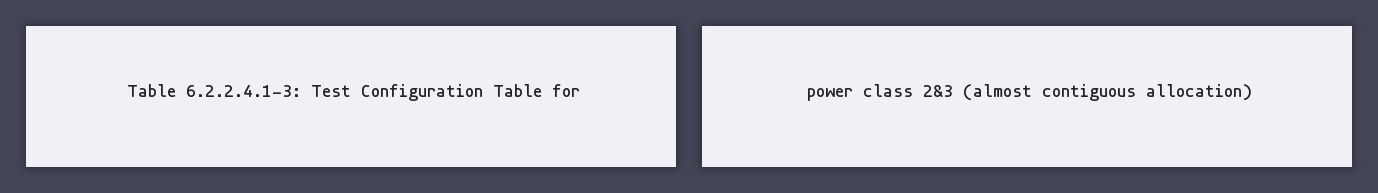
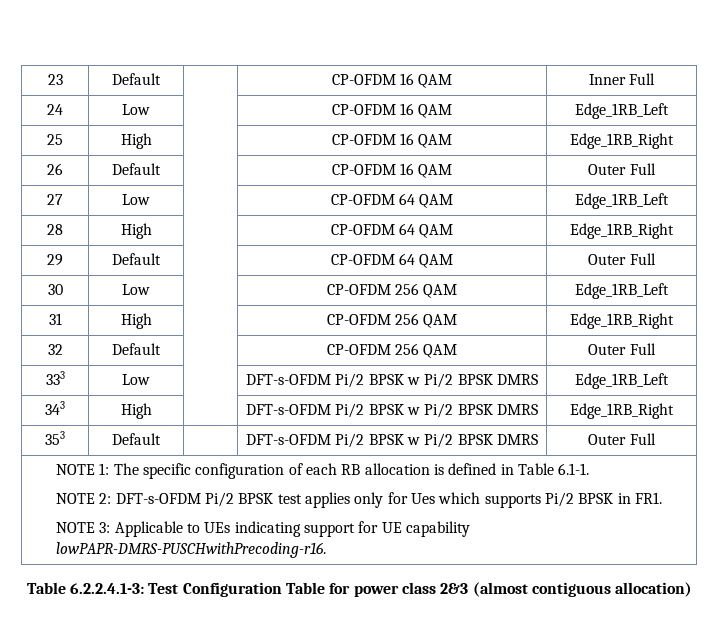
+ 23 | Default | | CP-OFDM 16 QAM | Inner Full
+ 24 | Low | | CP-OFDM 16 QAM | Edge_1RB_Left
+ 25 | High | | CP-OFDM 16 QAM | Edge_1RB_Right
+ 26 | Default | | CP-OFDM 16 QAM | Outer Full
+ 27 | Low | | CP-OFDM 64 QAM | Edge_1RB_Left
+ 28 | High | | CP-OFDM 64 QAM | Edge_1RB_Right
+ 29 | Default | | CP-OFDM 64 QAM | Outer Full
+ 30 | Low | | CP-OFDM 256 QAM | Edge_1RB_Left
+ 31 | High | | CP-OFDM 256 QAM | Edge_1RB_Right
+ 32 | Default | | CP-OFDM 256 QAM | Outer Full
+ 333 | Low | | DFT-s-OFDM Pi/2 BPSK w Pi/2 BPSK DMRS | Edge_1RB_Left
+ 343 | High | | DFT-s-OFDM Pi/2 BPSK w Pi/2 BPSK DMRS | Edge_1RB_Right
+ 353 | Default | | DFT-s-OFDM Pi/2 BPSK w Pi/2 BPSK DMRS | Outer Full
+ NOTE 1: The specific configuration of each RB allocation is defined in Table 6.1-1.
+ NOTE 2: DFT-s-OFDM Pi/2 BPSK test applies only for Ues which supports Pi/2 BPSK in FR1.
+ NOTE 3: Applicable to UEs indicating support for UE capability lowPAPR-DMRS-PUSCHwithPrecoding-r16.

